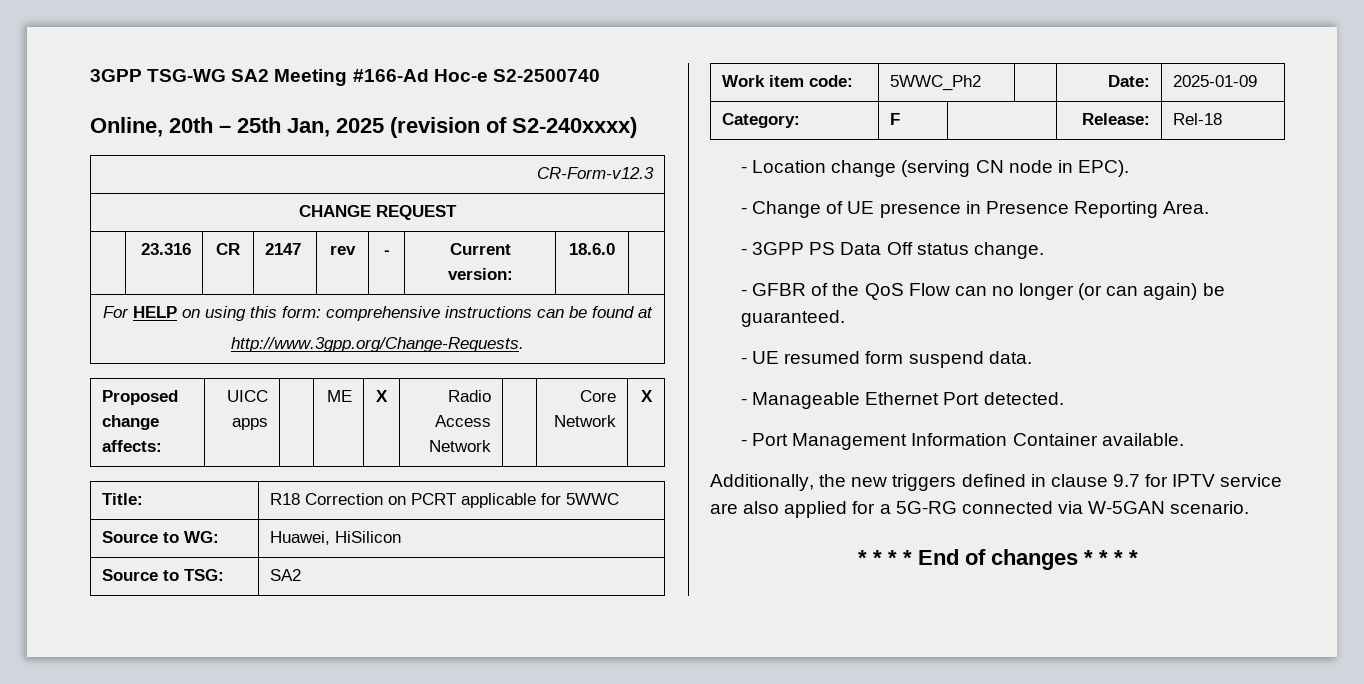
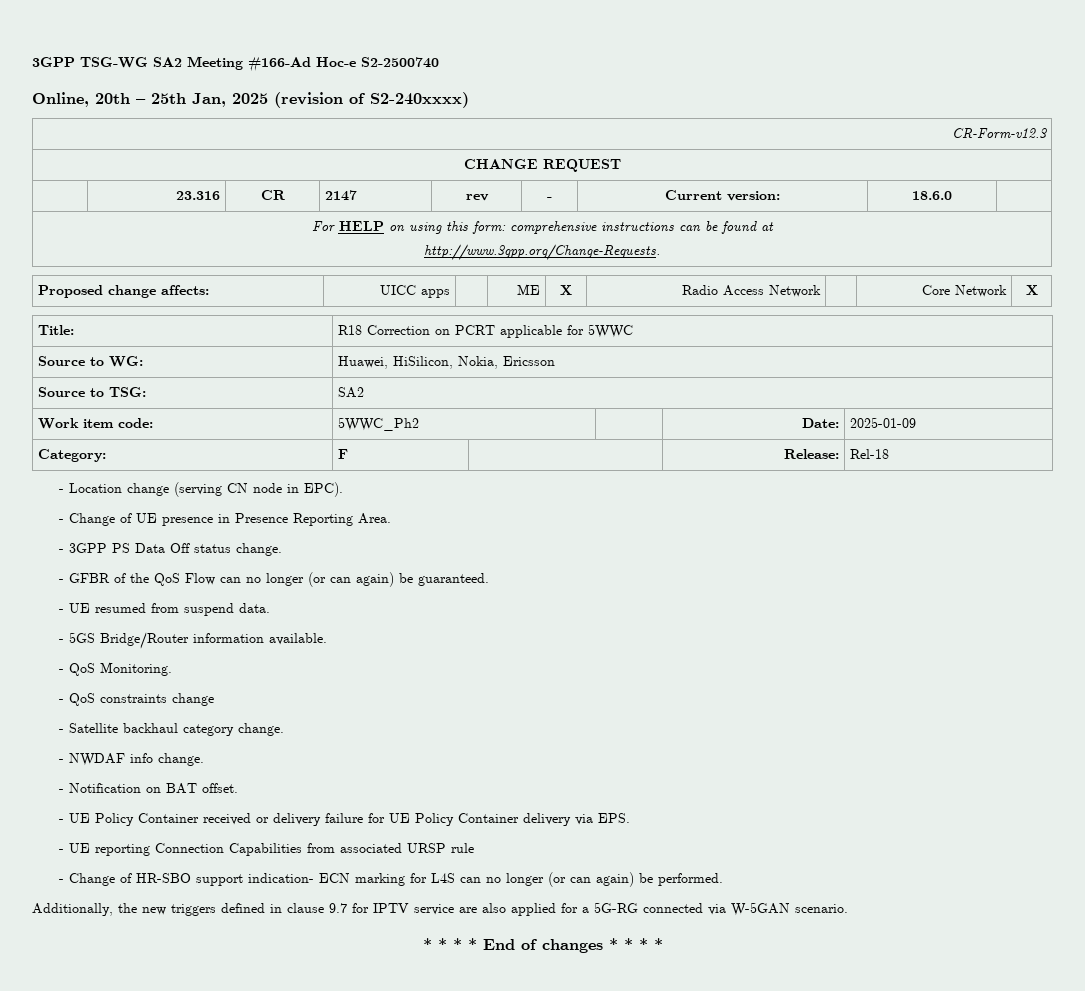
- Source to WG: | Huawei, HiSilicon
+ Source to WG: | Huawei, HiSilicon, Nokia, Ericsson
- - UE resumed form suspend data.
+ - UE resumed from suspend data.
- - Manageable Ethernet Port detected.
- - Port Management Information Container available.
+ - 5GS Bridge/Router information available.
+ - QoS Monitoring.
+ - QoS constraints change
+ - Satellite backhaul category change.
+ - NWDAF info change.
+ - Notification on BAT offset.
+ - UE Policy Container received or delivery failure for UE Policy Container delivery via EPS.
+ - UE reporting Connection Capabilities from associated URSP rule
+ - Change of HR-SBO support indication- ECN marking for L4S can no longer (or can again) be performed.

